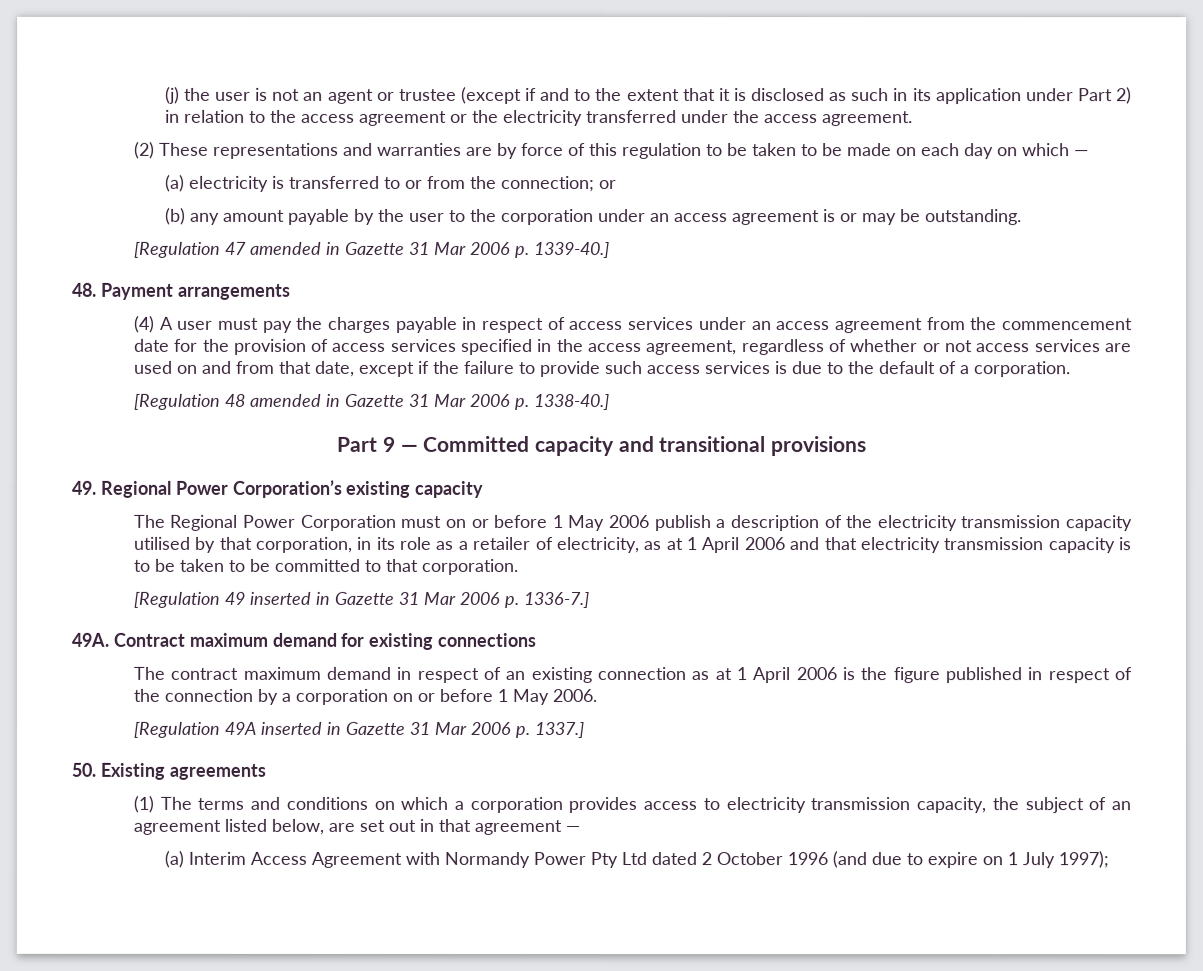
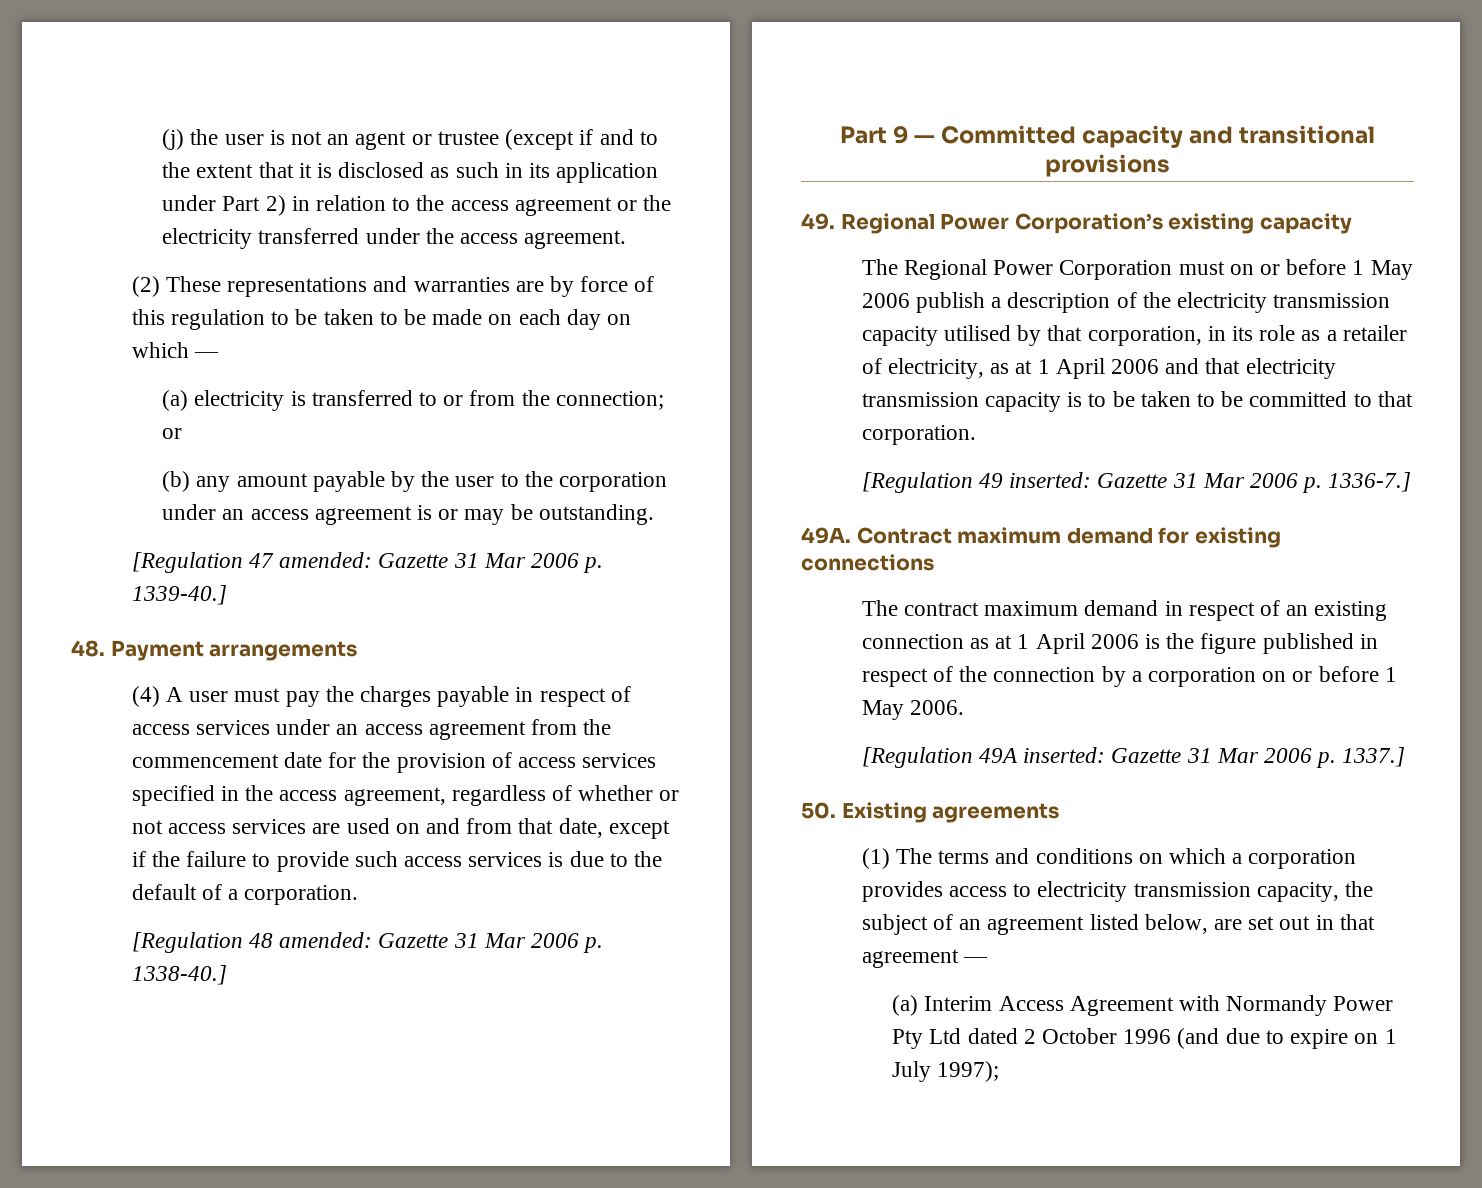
- [Regulation 47 amended in Gazette 31 Mar 2006 p. 1339-40.]
+ [Regulation 47 amended: Gazette 31 Mar 2006 p. 1339-40.]
- [Regulation 48 amended in Gazette 31 Mar 2006 p. 1338-40.]
+ [Regulation 48 amended: Gazette 31 Mar 2006 p. 1338-40.]
- [Regulation 49 inserted in Gazette 31 Mar 2006 p. 1336-7.]
+ [Regulation 49 inserted: Gazette 31 Mar 2006 p. 1336-7.]
- [Regulation 49A inserted in Gazette 31 Mar 2006 p. 1337.]
+ [Regulation 49A inserted: Gazette 31 Mar 2006 p. 1337.]

